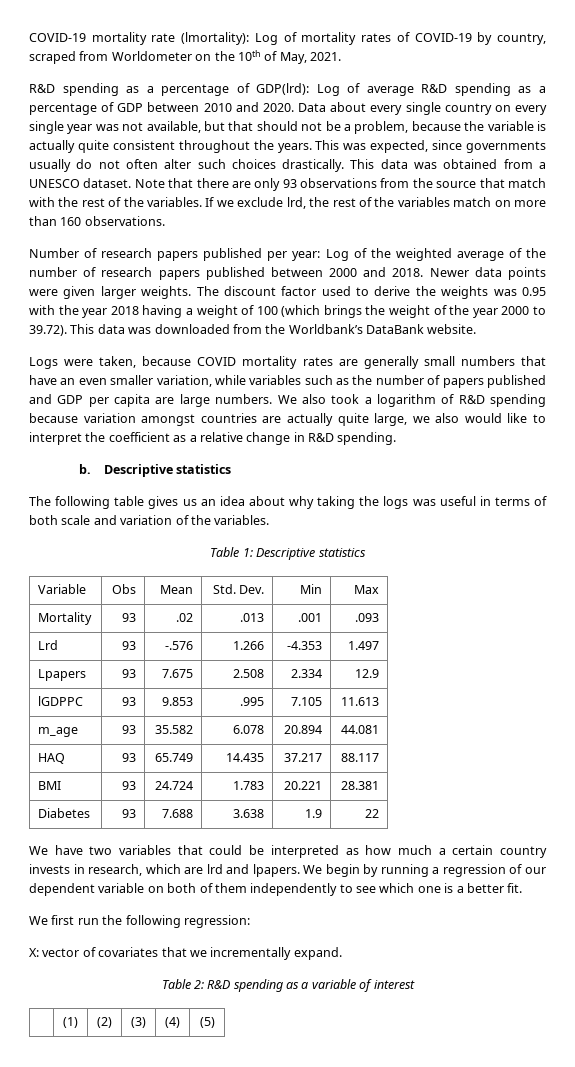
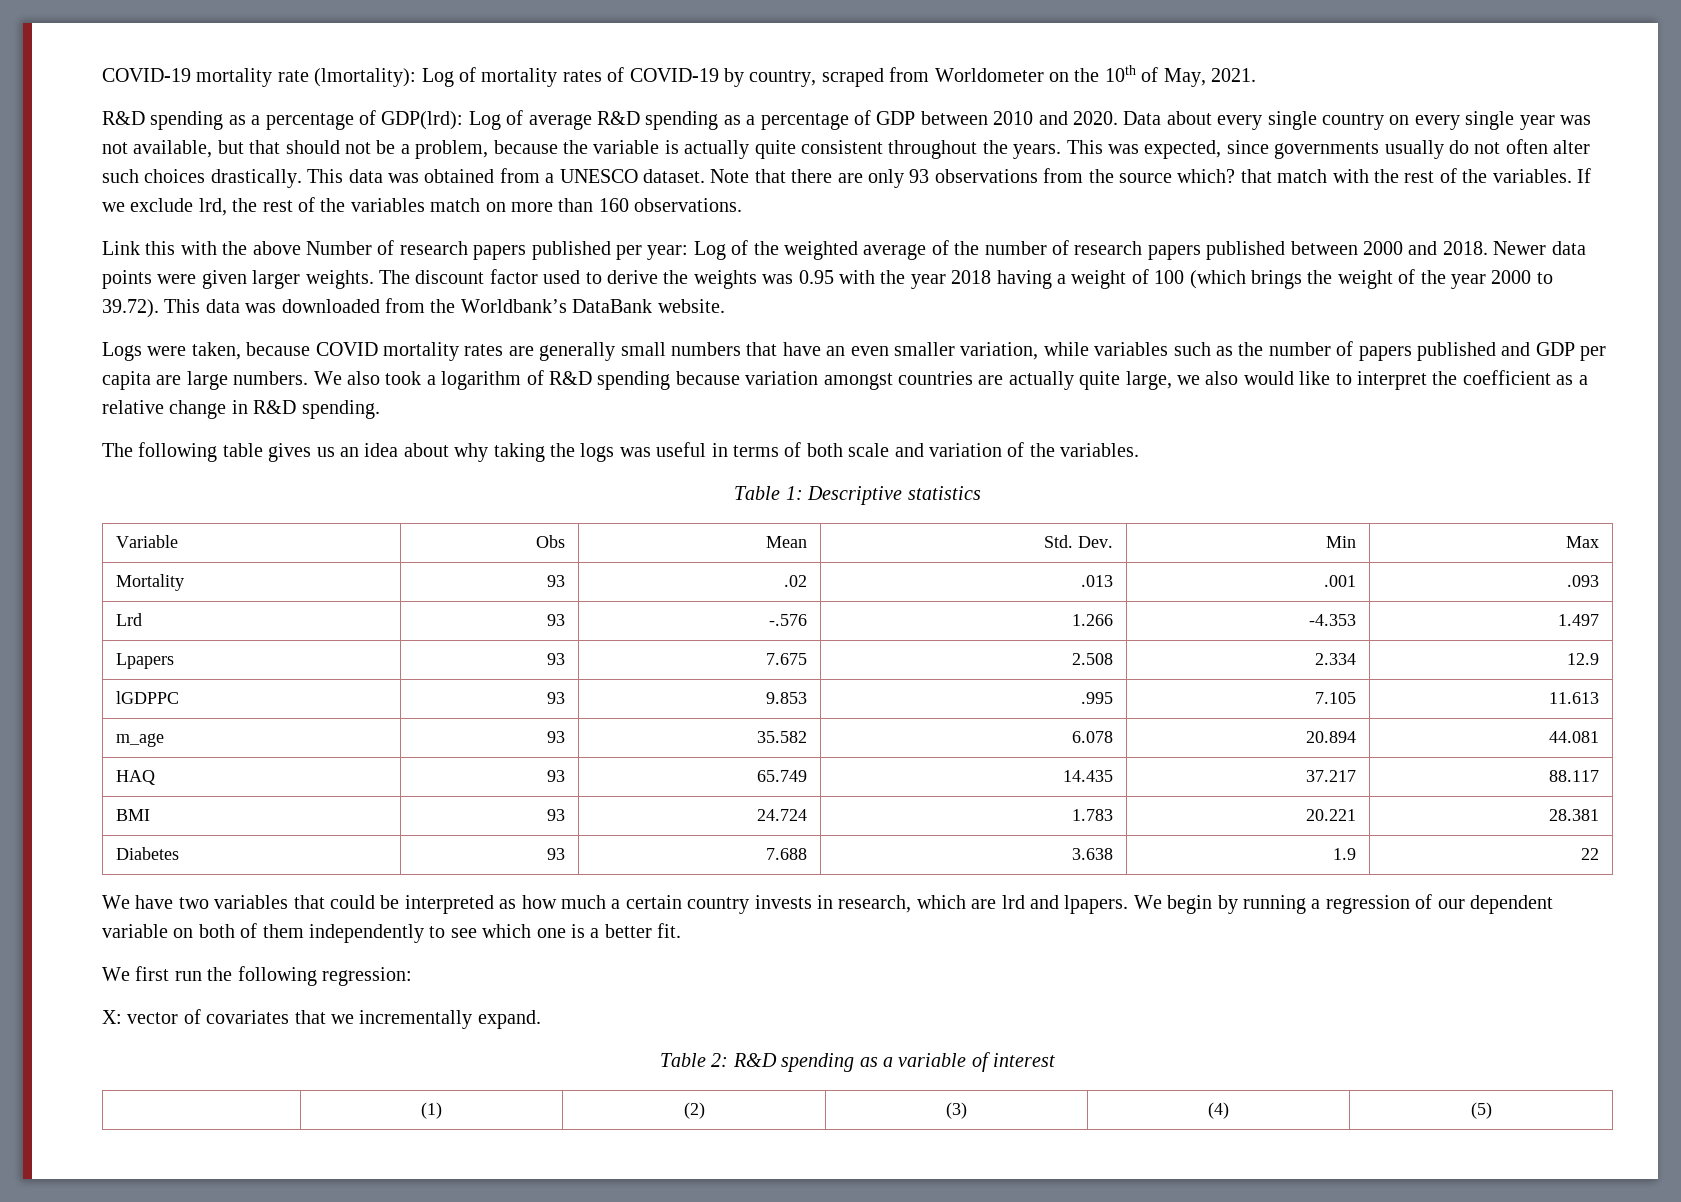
- Note that there are only 93 observations from the source that match with the rest of the variables.
+ Note that there are only 93 observations from the source which? that match with the rest of the variables.
- Number of research papers published per year: Log of the weighted average of the number of research papers published between 2000 and 2018.
+ Link this with the above Number of research papers published per year: Log of the weighted average of the number of research papers published between 2000 and 2018.
- b. Descriptive statistics

